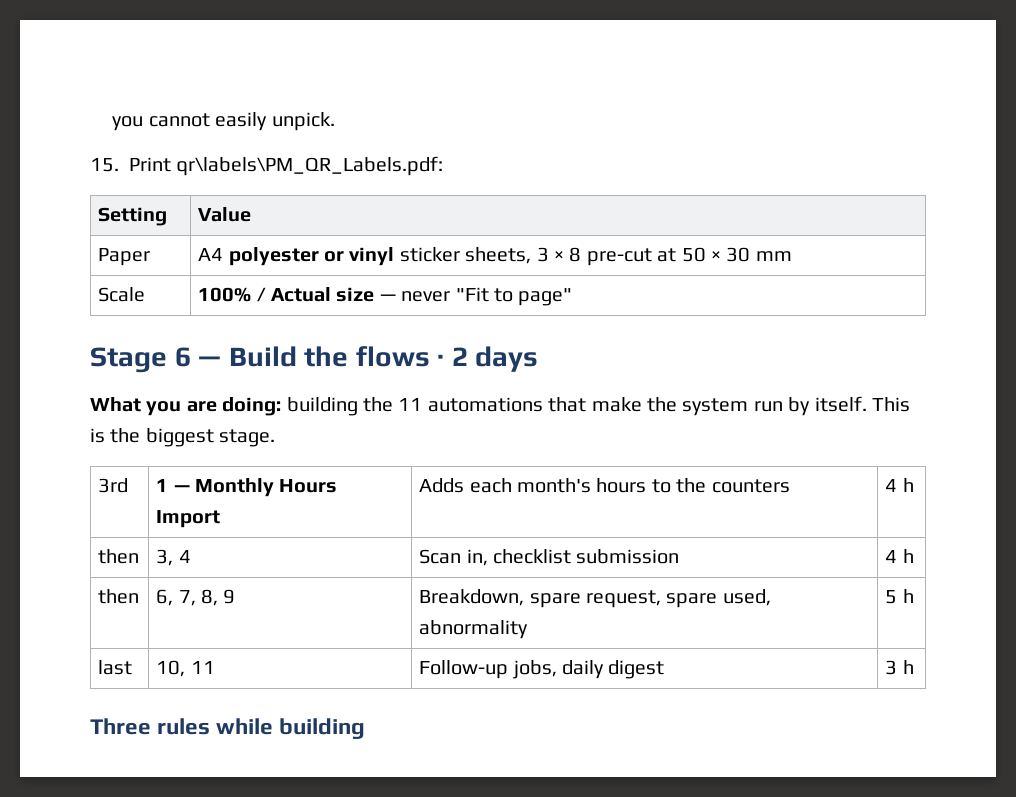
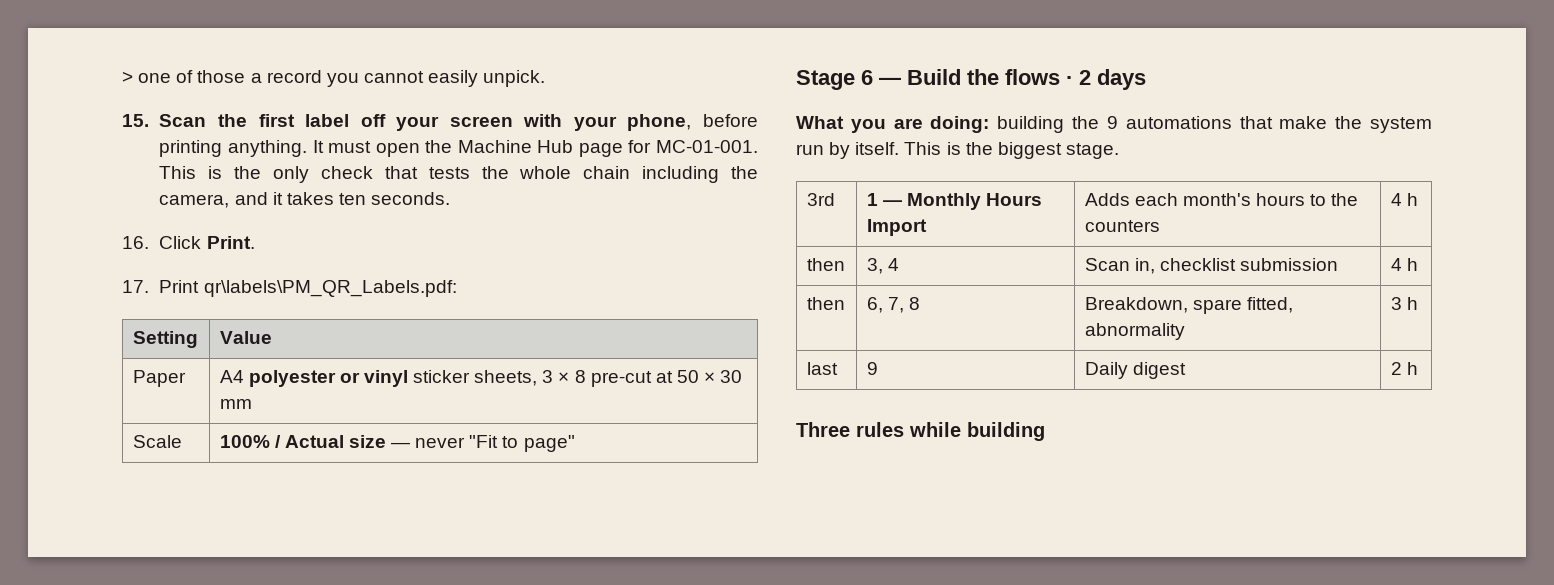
- you cannot easily unpick.
- 15. Print qr\labels\PM_QR_Labels.pdf:
+ > one of those a record you cannot easily unpick.
+ 15. Scan the first label off your screen with your phone, before printing anything. It must open the Machine Hub page for MC-01-001. This is the only check that tests the whole chain including the camera, and it takes ten seconds.
+ 16. Click Print.
+ 17. Print qr\labels\PM_QR_Labels.pdf:
- What you are doing: building the 11 automations that make the system run by itself.
+ What you are doing: building the 9 automations that make the system run by itself.
- then | 6, 7, 8, 9 | Breakdown, spare request, spare used, abnormality | 5 h
+ then | 6, 7, 8 | Breakdown, spare fitted, abnormality | 3 h
- last | 10, 11 | Follow-up jobs, daily digest | 3 h
+ last | 9 | Daily digest | 2 h

